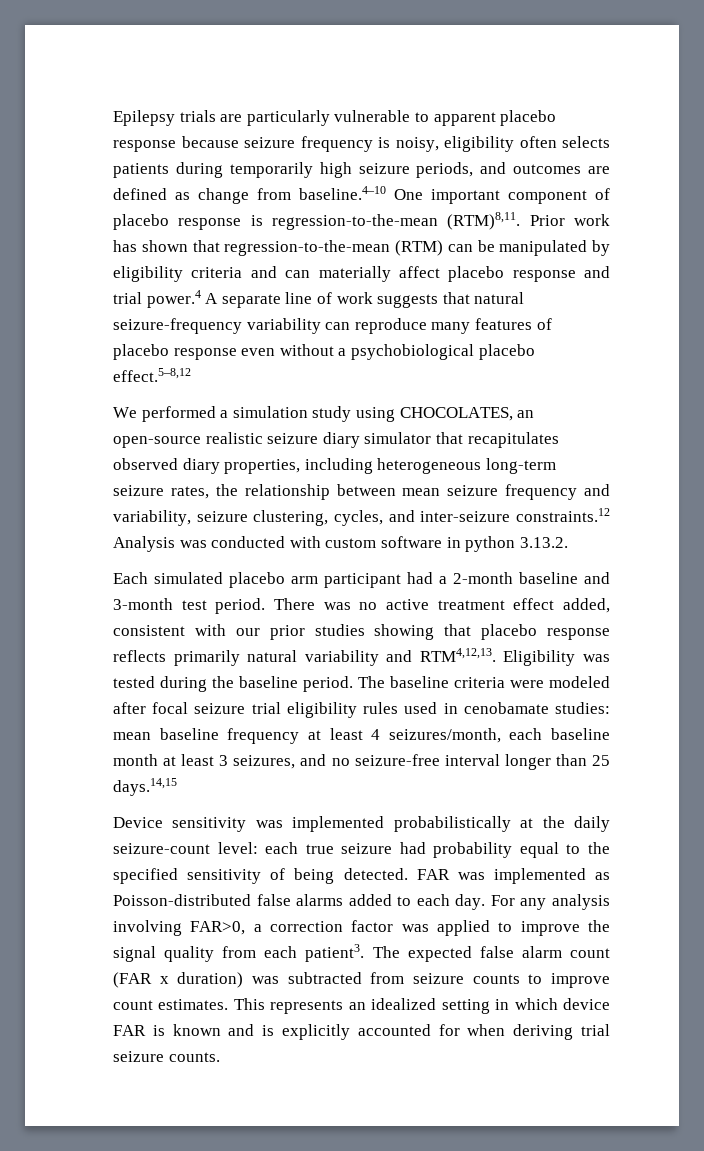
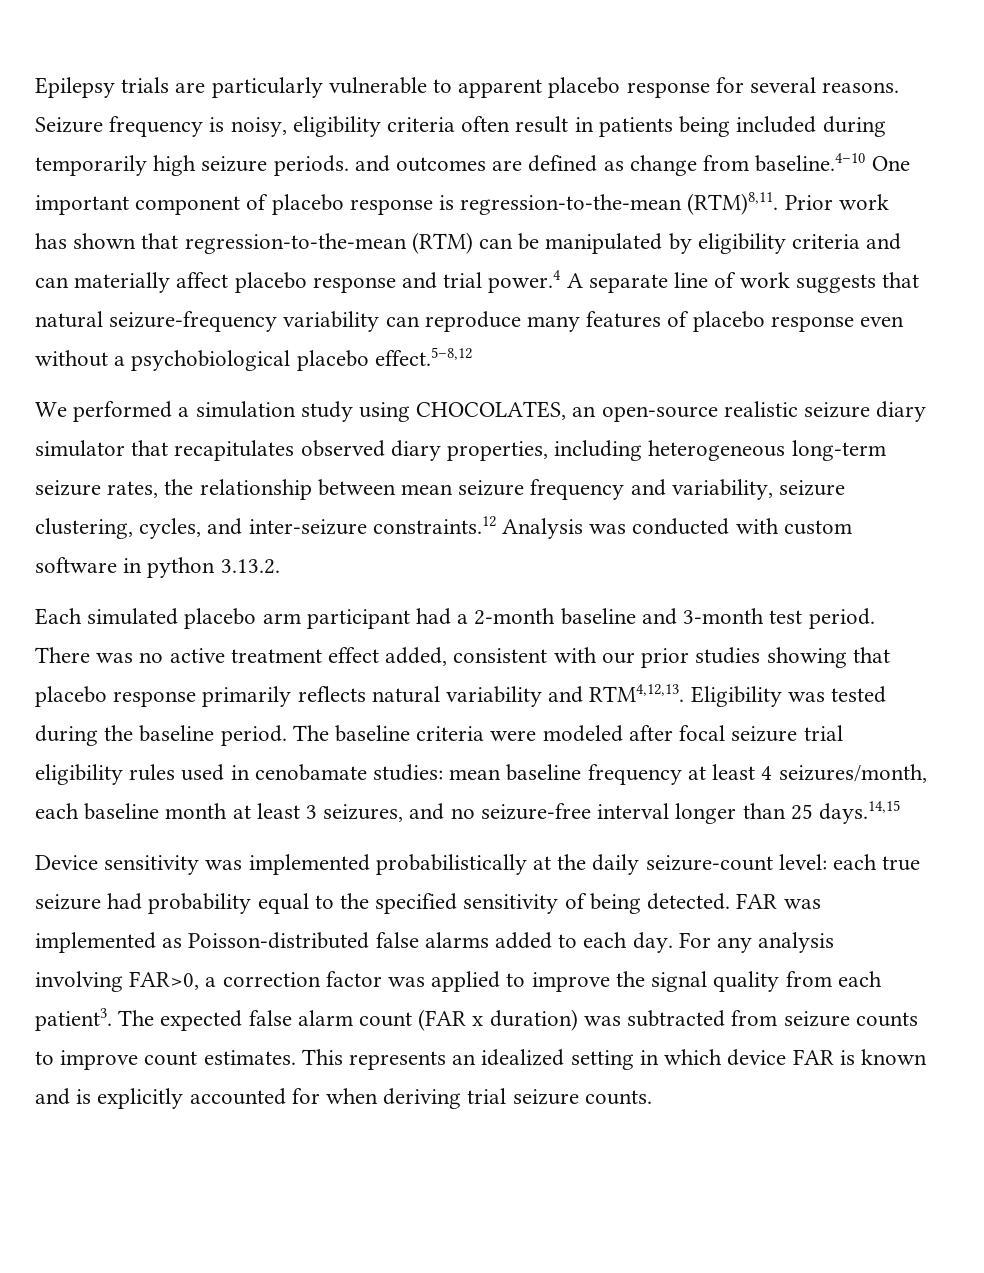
- Epilepsy trials are particularly vulnerable to apparent placebo response because seizure frequency is noisy, eligibility often selects patients during temporarily high seizure periods, and outcomes are defined as change from baseline.4–10 One important component of placebo response is regression-to-the-mean (RTM)8,11.
+ Epilepsy trials are particularly vulnerable to apparent placebo response for several reasons. Seizure frequency is noisy, eligibility criteria often result in patients being included during temporarily high seizure periods. and outcomes are defined as change from baseline.4–10 One important component of placebo response is regression-to-the-mean (RTM)8,11.
- There was no active treatment effect added, consistent with our prior studies showing that placebo response reflects primarily natural variability and RTM4,12,13.
+ There was no active treatment effect added, consistent with our prior studies showing that placebo response primarily reflects natural variability and RTM4,12,13.

